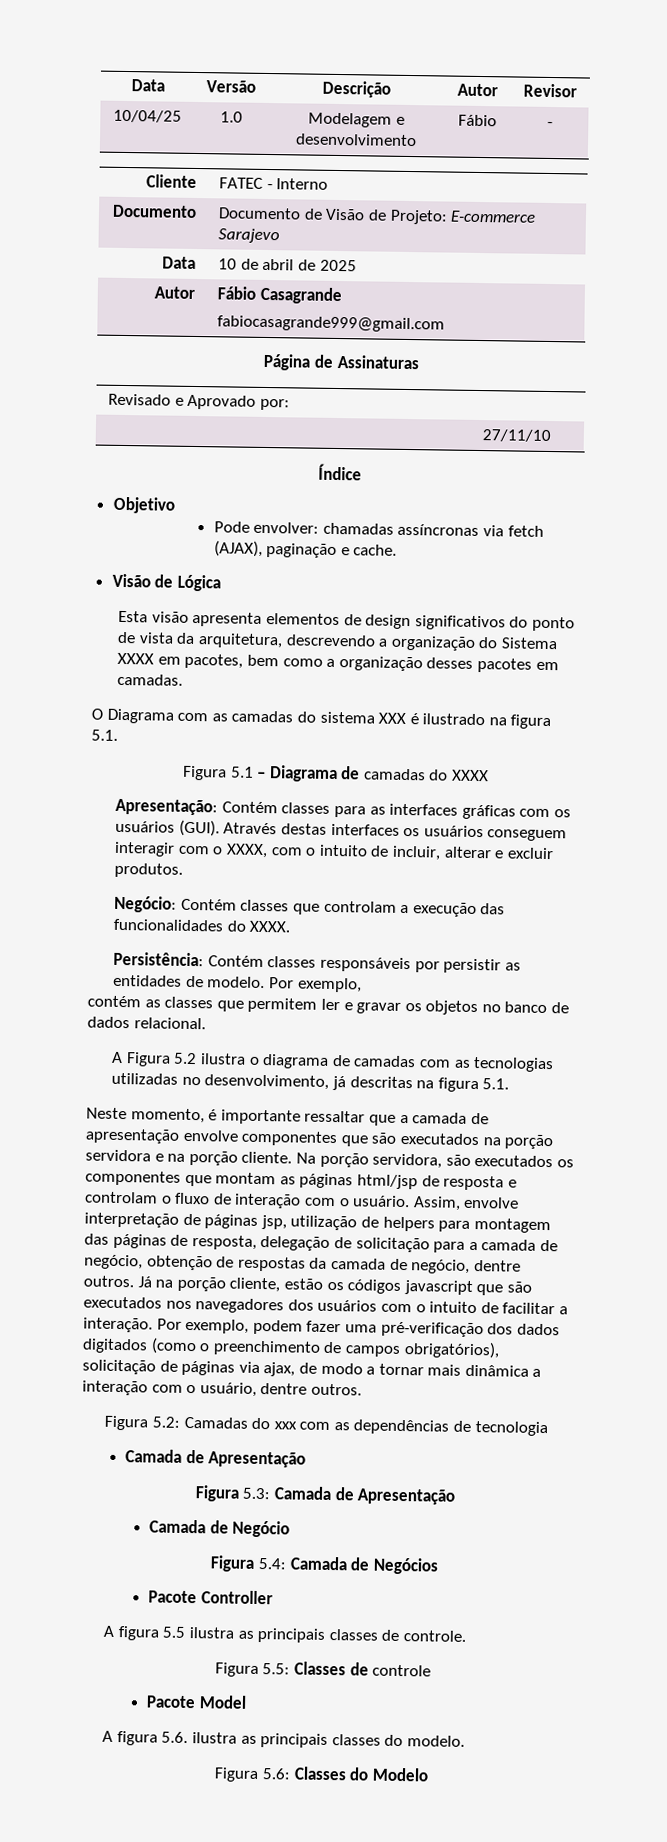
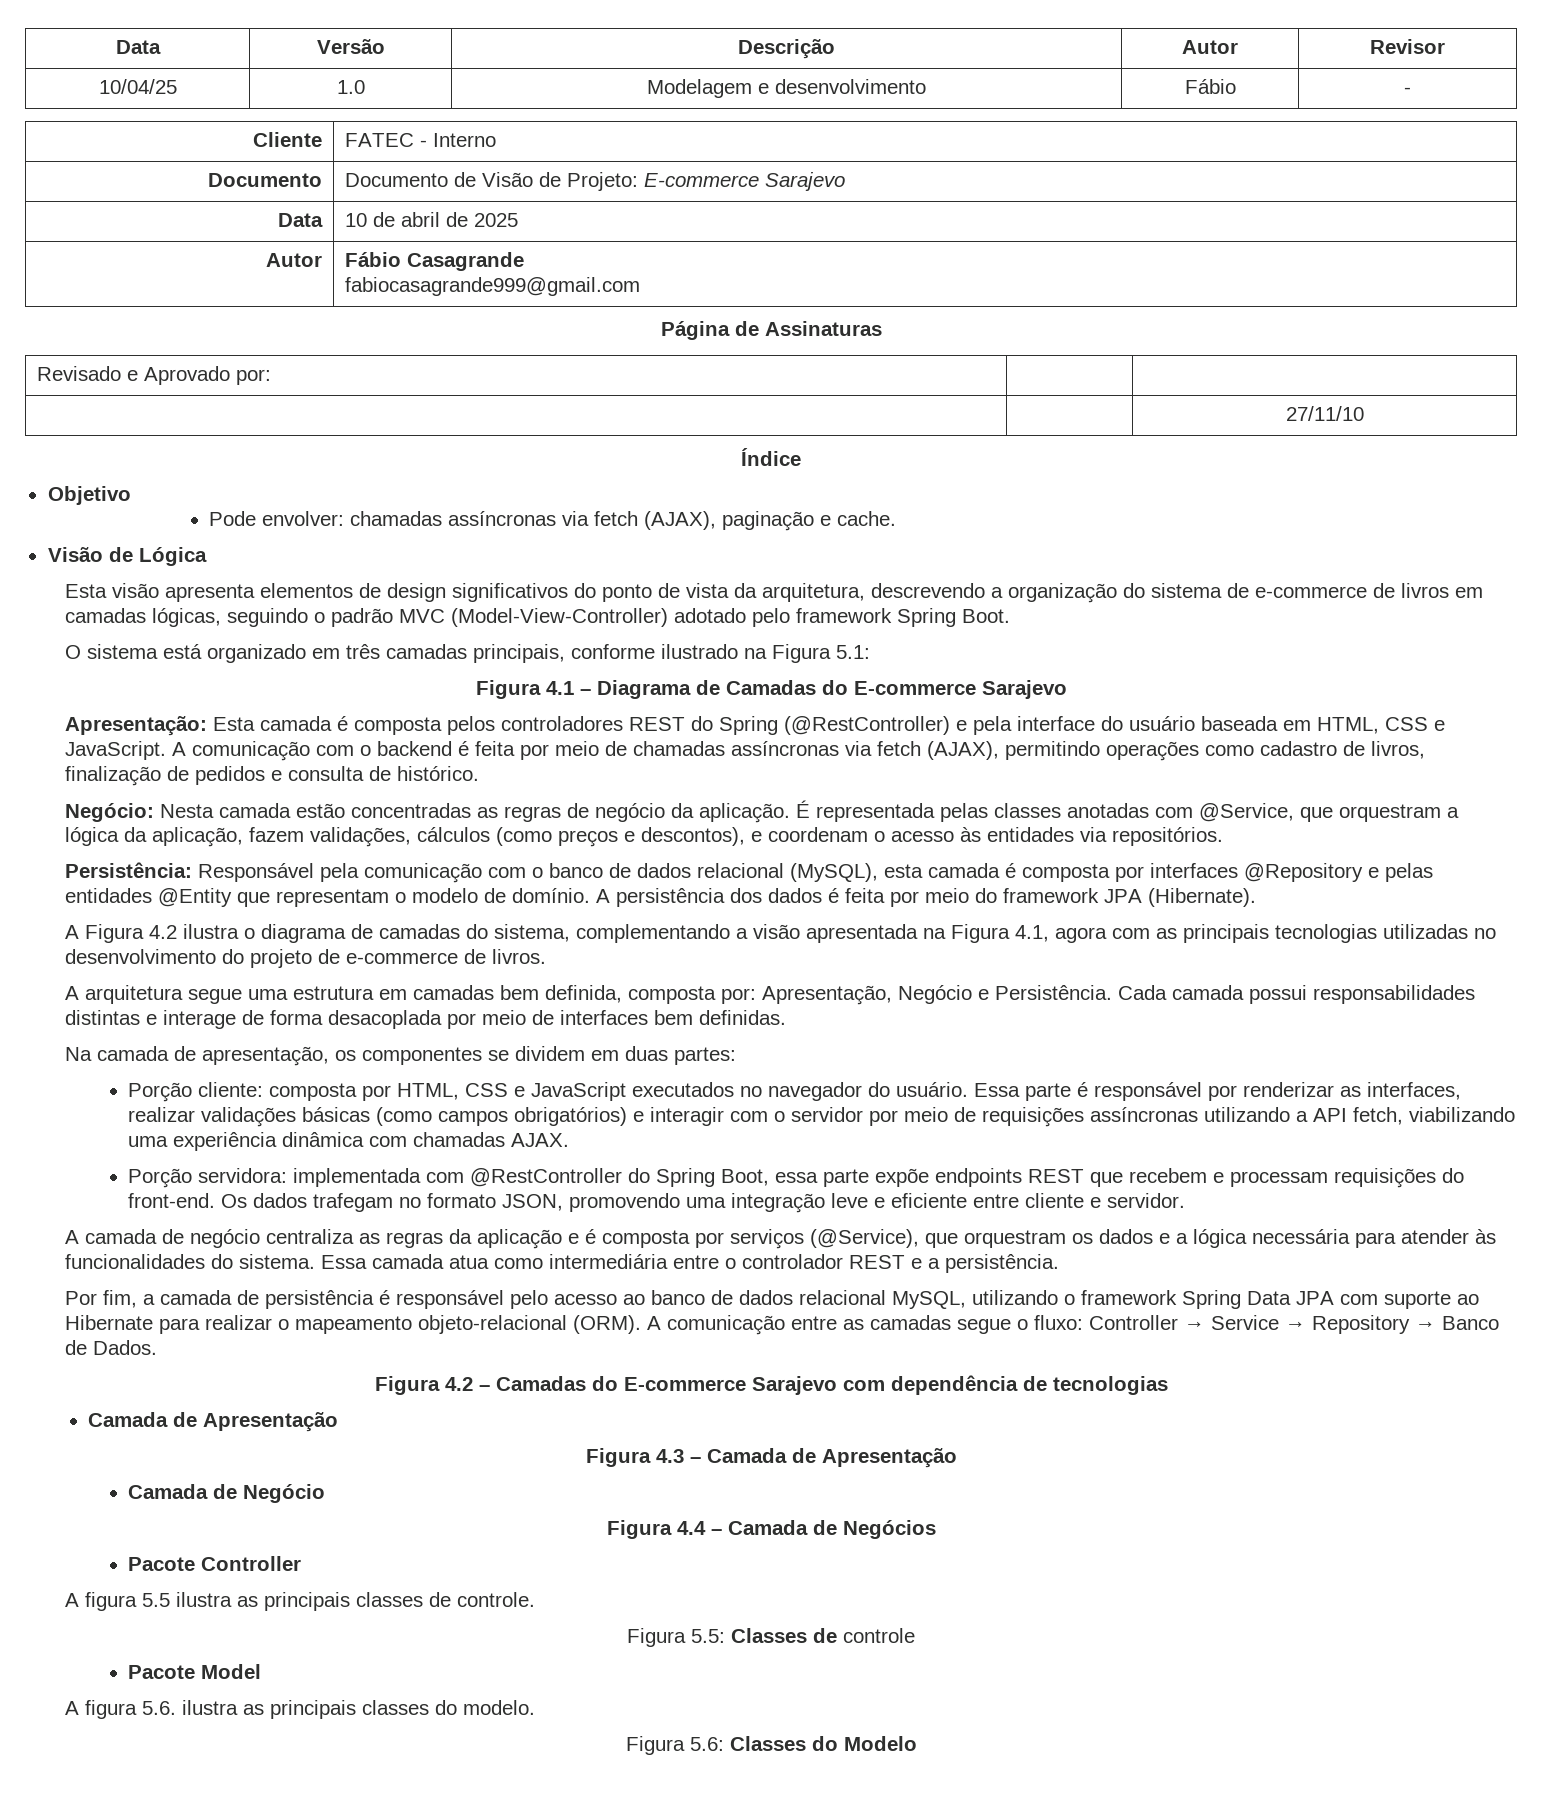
- Esta visão apresenta elementos de design significativos do ponto de vista da arquitetura, descrevendo a organização do Sistema XXXX em pacotes, bem como a organização desses pacotes em camadas.
- O Diagrama com as camadas do sistema XXX é ilustrado na figura 5.1.
- Figura 5.1 – Diagrama de camadas do XXXX
- Apresentação: Contém classes para as interfaces gráficas com os usuários (GUI). Através destas interfaces os usuários conseguem interagir com o XXXX, com o intuito de incluir, alterar e excluir produtos.
- Negócio: Contém classes que controlam a execução das funcionalidades do XXXX.
- Persistência: Contém classes responsáveis por persistir as entidades de modelo. Por exemplo,
- contém as classes que permitem ler e gravar os objetos no banco de dados relacional.
+ Esta visão apresenta elementos de design significativos do ponto de vista da arquitetura, descrevendo a organização do sistema de e-commerce de livros em camadas lógicas, seguindo o padrão MVC (Model-View-Controller) adotado pelo framework Spring Boot.
+ O sistema está organizado em três camadas principais, conforme ilustrado na Figura 5.1:
+ Figura 4.1 – Diagrama de Camadas do E-commerce Sarajevo
+ Apresentação: Esta camada é composta pelos controladores REST do Spring (@RestController) e pela interface do usuário baseada em HTML, CSS e JavaScript. A comunicação com o backend é feita por meio de chamadas assíncronas via fetch (AJAX), permitindo operações como cadastro de livros, finalização de pedidos e consulta de histórico.
+ Negócio: Nesta camada estão concentradas as regras de negócio da aplicação. É representada pelas classes anotadas com @Service, que orquestram a lógica da aplicação, fazem validações, cálculos (como preços e descontos), e coordenam o acesso às entidades via repositórios.
+ Persistência: Responsável pela comunicação com o banco de dados relacional (MySQL), esta camada é composta por interfaces @Repository e pelas entidades @Entity que representam o modelo de domínio. A persistência dos dados é feita por meio do framework JPA (Hibernate).
- A Figura 5.2 ilustra o diagrama de camadas com as tecnologias utilizadas no desenvolvimento, já descritas na figura 5.1.
- Neste momento, é importante ressaltar que a camada de apresentação envolve componentes que são executados na porção servidora e na porção cliente. Na porção servidora, são executados os componentes que montam as páginas html/jsp de resposta e controlam o fluxo de interação com o usuário. Assim, envolve interpretação de páginas jsp, utilização de helpers para montagem das páginas de resposta, delegação de solicitação para a camada de negócio, obtenção de respostas da camada de negócio, dentre outros. Já na porção cliente, estão os códigos javascript que são executados nos navegadores dos usuários com o intuito de facilitar a interação. Por exemplo, podem fazer uma pré-verificação dos dados digitados (como o preenchimento de campos obrigatórios), solicitação de páginas via ajax, de modo a tornar mais dinâmica a interação com o usuário, dentre outros.
- Figura 5.2: Camadas do xxx com as dependências de tecnologia
+ A Figura 4.2 ilustra o diagrama de camadas do sistema, complementando a visão apresentada na Figura 4.1, agora com as principais tecnologias utilizadas no desenvolvimento do projeto de e-commerce de livros.
+ A arquitetura segue uma estrutura em camadas bem definida, composta por: Apresentação, Negócio e Persistência. Cada camada possui responsabilidades distintas e interage de forma desacoplada por meio de interfaces bem definidas.
+ Na camada de apresentação, os componentes se dividem em duas partes:
+ Porção cliente: composta por HTML, CSS e JavaScript executados no navegador do usuário. Essa parte é responsável por renderizar as interfaces, realizar validações básicas (como campos obrigatórios) e interagir com o servidor por meio de requisições assíncronas utilizando a API fetch, viabilizando uma experiência dinâmica com chamadas AJAX.
+ Porção servidora: implementada com @RestController do Spring Boot, essa parte expõe endpoints REST que recebem e processam requisições do front-end. Os dados trafegam no formato JSON, promovendo uma integração leve e eficiente entre cliente e servidor.
+ A camada de negócio centraliza as regras da aplicação e é composta por serviços (@Service), que orquestram os dados e a lógica necessária para atender às funcionalidades do sistema. Essa camada atua como intermediária entre o controlador REST e a persistência.
+ Por fim, a camada de persistência é responsável pelo acesso ao banco de dados relacional MySQL, utilizando o framework Spring Data JPA com suporte ao Hibernate para realizar o mapeamento objeto-relacional (ORM). A comunicação entre as camadas segue o fluxo: Controller → Service → Repository → Banco de Dados.
+ Figura 4.2 – Camadas do E-commerce Sarajevo com dependência de tecnologias
- Figura 5.3: Camada de Apresentação
+ Figura 4.3 – Camada de Apresentação
- Figura 5.4: Camada de Negócios
+ Figura 4.4 – Camada de Negócios

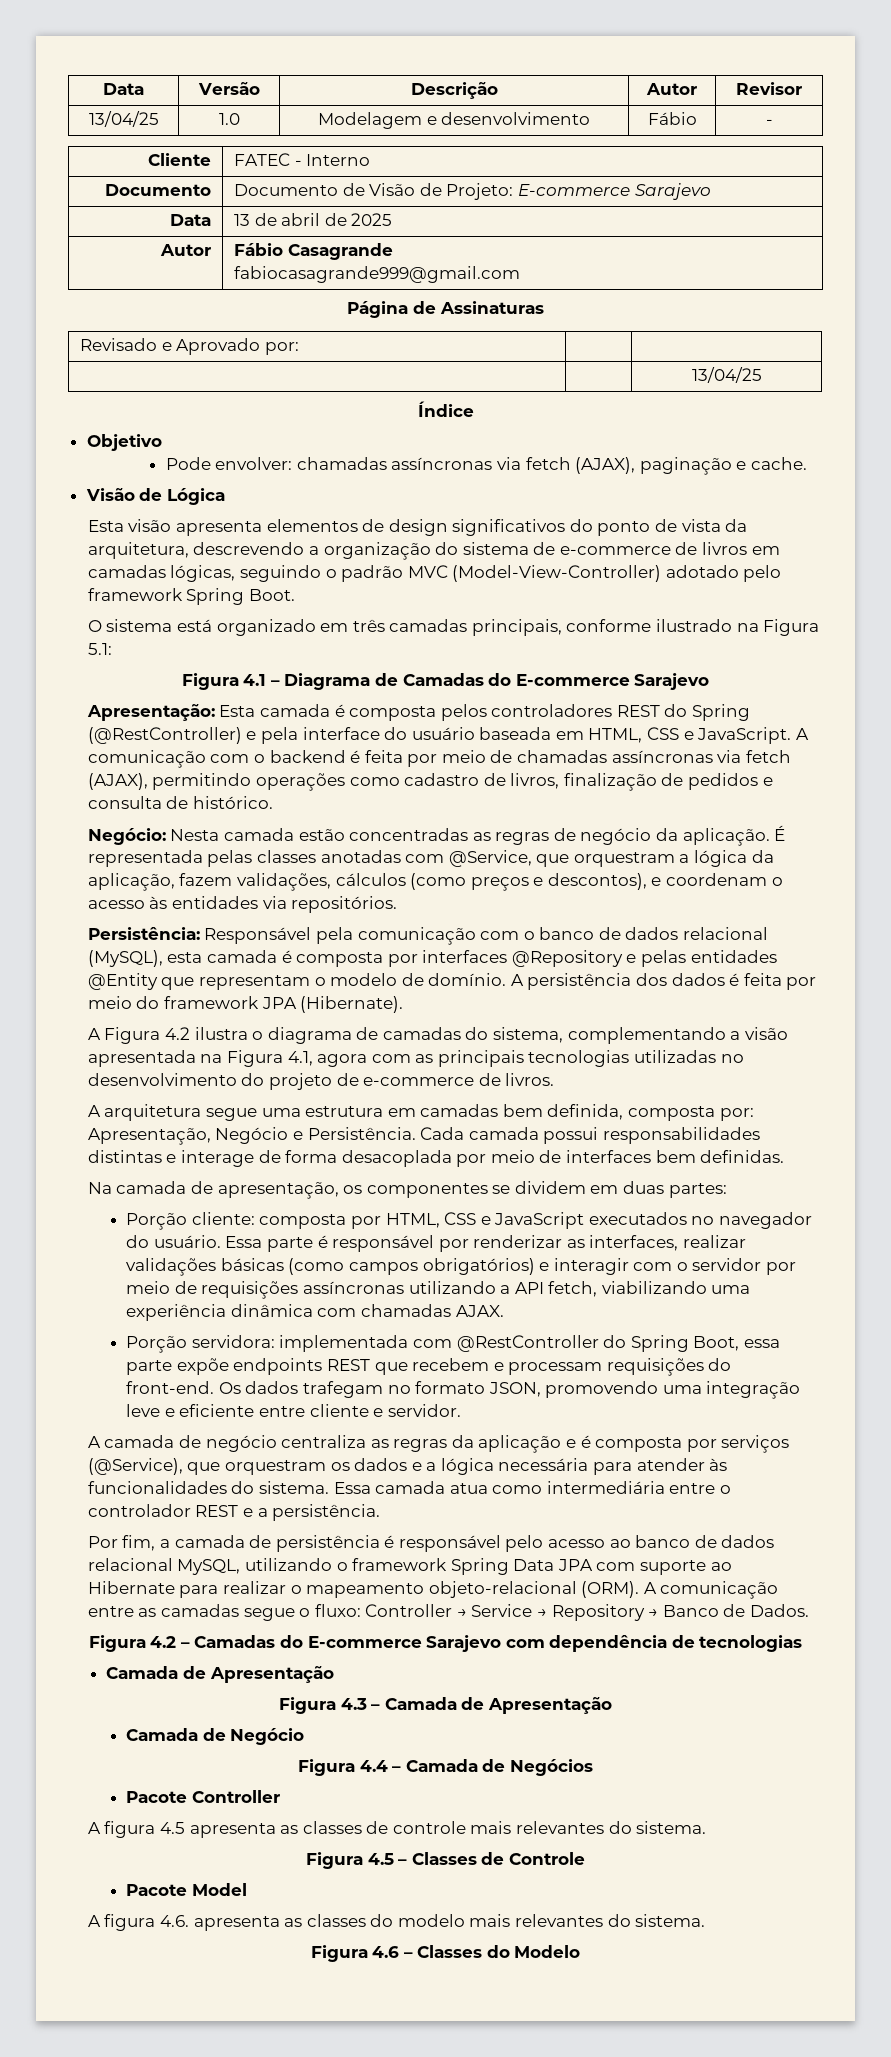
- 10/04/25 | 1.0 | Modelagem e desenvolvimento | Fábio | -
+ 13/04/25 | 1.0 | Modelagem e desenvolvimento | Fábio | -
- Data | 10 de abril de 2025
+ Data | 13 de abril de 2025
- | | 27/11/10
+ | | 13/04/25
- A figura 5.5 ilustra as principais classes de controle.
- Figura 5.5: Classes de controle
+ A figura 4.5 apresenta as classes de controle mais relevantes do sistema.
+ Figura 4.5 – Classes de Controle
- A figura 5.6. ilustra as principais classes do modelo.
- Figura 5.6: Classes do Modelo
+ A figura 4.6. apresenta as classes do modelo mais relevantes do sistema.
+ Figura 4.6 – Classes do Modelo

